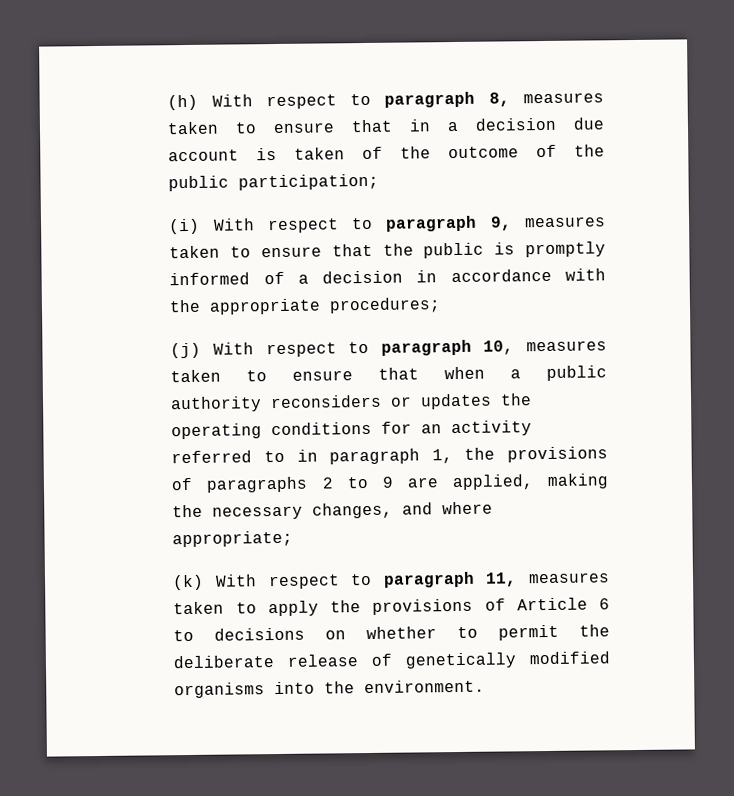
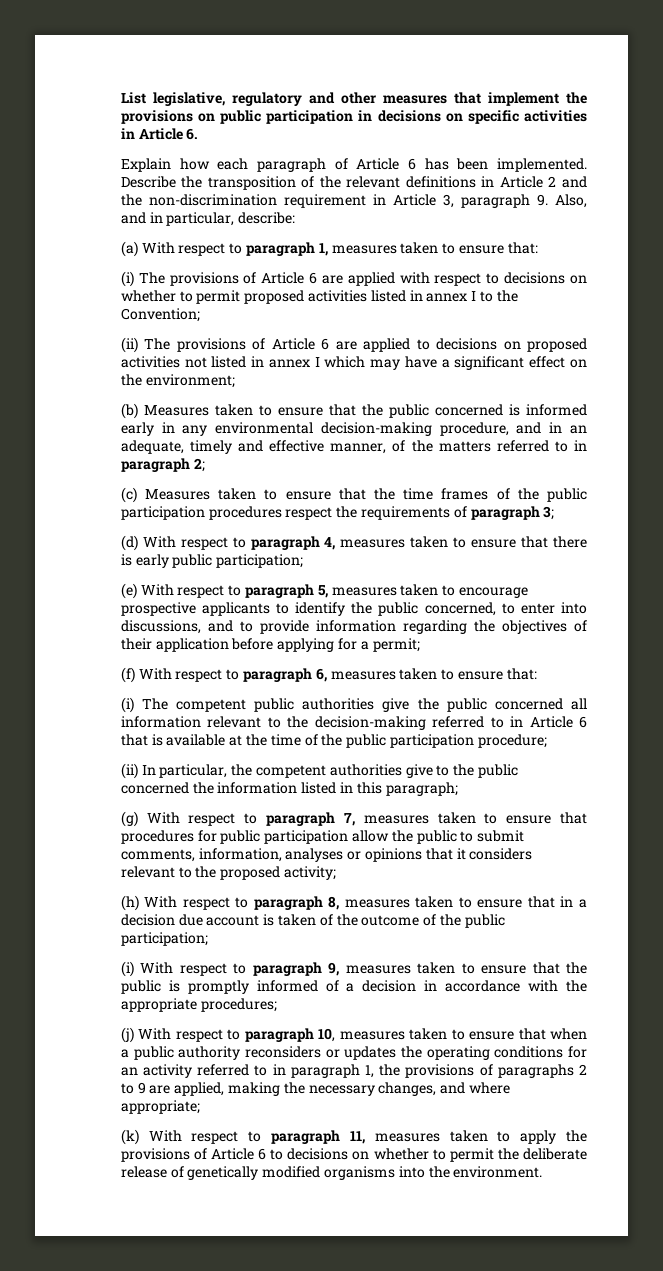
+ List legislative, regulatory and other measures that implement the provisions on public participation in decisions on specific activities in Article 6.
+ Explain how each paragraph of Article 6 has been implemented. Describe the transposition of the relevant definitions in Article 2 and the non-discrimination requirement in Article 3, paragraph 9. Also, and in particular, describe:
+ (a) With respect to paragraph 1, measures taken to ensure that:
+ (i) The provisions of Article 6 are applied with respect to decisions on whether to permit proposed activities listed in annex I to the Convention;
+ (ii) The provisions of Article 6 are applied to decisions on proposed activities not listed in annex I which may have a significant effect on the environment;
+ (b) Measures taken to ensure that the public concerned is informed early in any environmental decision-making procedure, and in an adequate, timely and effective manner, of the matters referred to in paragraph 2;
+ (c) Measures taken to ensure that the time frames of the public participation procedures respect the requirements of paragraph 3;
+ (d) With respect to paragraph 4, measures taken to ensure that there is early public participation;
+ (e) With respect to paragraph 5, measures taken to encourage prospective applicants to identify the public concerned, to enter into discussions, and to provide information regarding the objectives of their application before applying for a permit;
+ (f) With respect to paragraph 6, measures taken to ensure that:
+ (i) The competent public authorities give the public concerned all information relevant to the decision-making referred to in Article 6 that is available at the time of the public participation procedure;
+ (ii) In particular, the competent authorities give to the public concerned the information listed in this paragraph;
+ (g) With respect to paragraph 7, measures taken to ensure that procedures for public participation allow the public to submit comments, information, analyses or opinions that it considers relevant to the proposed activity;

